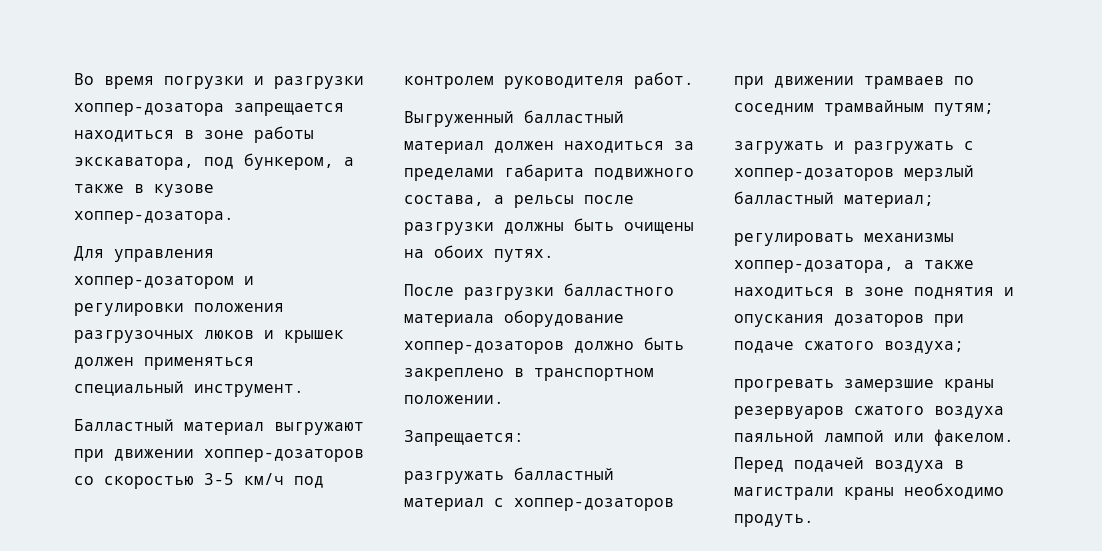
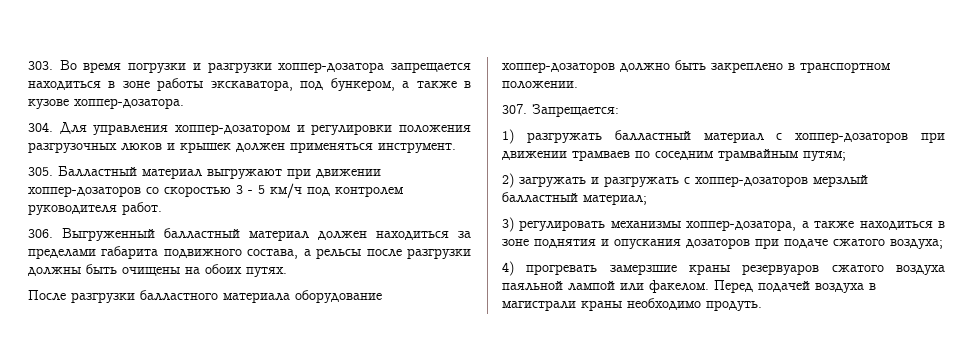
- Во время погрузки и разгрузки хоппер-дозатора запрещается находиться в зоне работы экскаватора, под бункером, а также в кузове хоппер-дозатора.
+ 303. Во время погрузки и разгрузки хоппер-дозатора запрещается находиться в зоне работы экскаватора, под бункером, а также в кузове хоппер-дозатора.
- Для управления хоппер-дозатором и регулировки положения разгрузочных люков и крышек должен применяться специальный инструмент.
+ 304. Для управления хоппер-дозатором и регулировки положения разгрузочных люков и крышек должен применяться инструмент.
- Балластный материал выгружают при движении хоппер-дозаторов со скоростью 3-5 км/ч под контролем руководителя работ.
+ 305. Балластный материал выгружают при движении хоппер-дозаторов со скоростью 3 - 5 км/ч под контролем руководителя работ.
- Выгруженный балластный материал должен находиться за пределами габарита подвижного состава, а рельсы после разгрузки должны быть очищены на обоих путях.
+ 306. Выгруженный балластный материал должен находиться за пределами габарита подвижного состава, а рельсы после разгрузки должны быть очищены на обоих путях.
- Запрещается:
+ 307. Запрещается:
- разгружать балластный материал с хоппер-дозаторов при движении трамваев по соседним трамвайным путям;
+ 1) разгружать балластный материал с хоппер-дозаторов при движении трамваев по соседним трамвайным путям;
- загружать и разгружать с хоппер-дозаторов мерзлый балластный материал;
+ 2) загружать и разгружать с хоппер-дозаторов мерзлый балластный материал;
- регулировать механизмы хоппер-дозатора, а также находиться в зоне поднятия и опускания дозаторов при подаче сжатого воздуха;
+ 3) регулировать механизмы хоппер-дозатора, а также находиться в зоне поднятия и опускания дозаторов при подаче сжатого воздуха;
- прогревать замерзшие краны резервуаров сжатого воздуха паяльной лампой или факелом.
+ 4) прогревать замерзшие краны резервуаров сжатого воздуха паяльной лампой или факелом.

